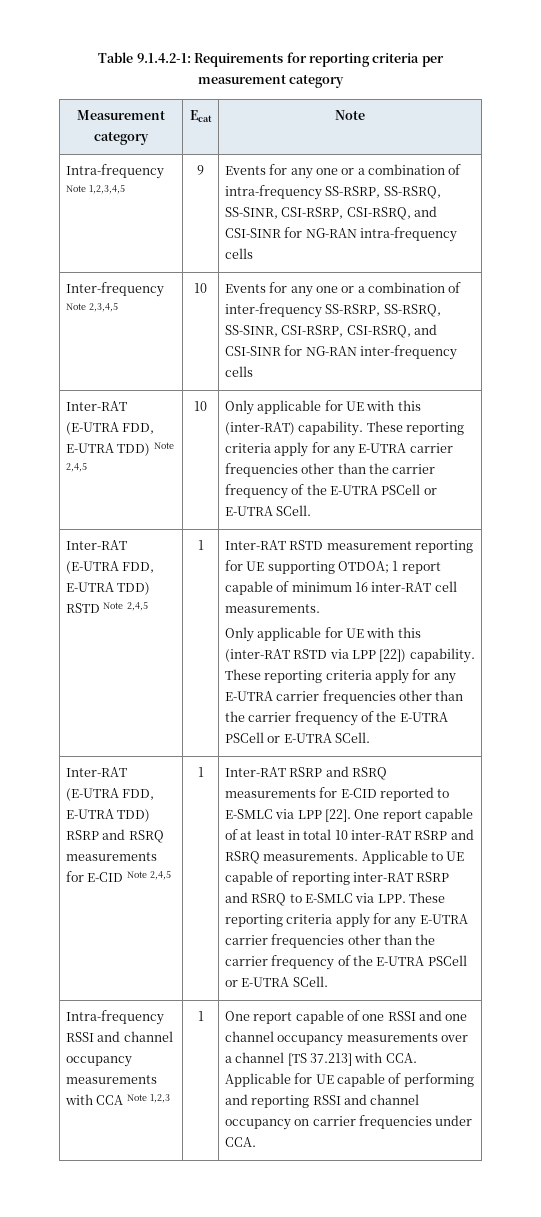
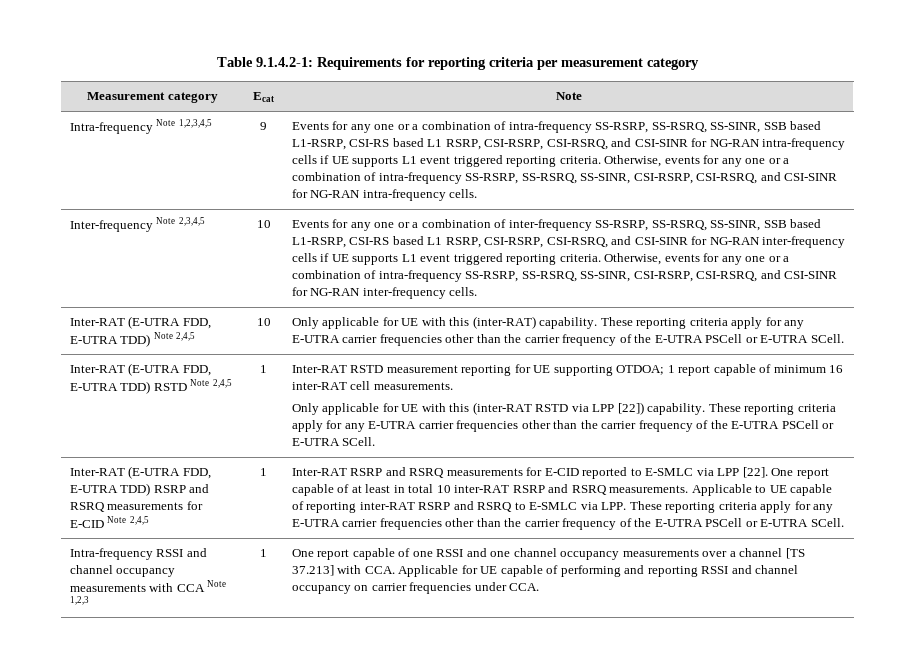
- Events for any one or a combination of intra-frequency SS-RSRP, SS-RSRQ, SS-SINR, CSI-RSRP, CSI-RSRQ, and CSI-SINR for NG-RAN intra-frequency cells
+ Events for any one or a combination of intra-frequency SS-RSRP, SS-RSRQ, SS-SINR, SSB based L1-RSRP, CSI-RS based L1 RSRP, CSI-RSRP, CSI-RSRQ, and CSI-SINR for NG-RAN intra-frequency cells if UE supports L1 event triggered reporting criteria. Otherwise, events for any one or a combination of intra-frequency SS-RSRP, SS-RSRQ, SS-SINR, CSI-RSRP, CSI-RSRQ, and CSI-SINR for NG-RAN intra-frequency cells.
- Events for any one or a combination of inter-frequency SS-RSRP, SS-RSRQ, SS-SINR, CSI-RSRP, CSI-RSRQ, and CSI-SINR for NG-RAN inter-frequency cells
+ Events for any one or a combination of inter-frequency SS-RSRP, SS-RSRQ, SS-SINR, SSB based L1-RSRP, CSI-RS based L1 RSRP, CSI-RSRP, CSI-RSRQ, and CSI-SINR for NG-RAN inter-frequency cells if UE supports L1 event triggered reporting criteria. Otherwise, events for any one or a combination of intra-frequency SS-RSRP, SS-RSRQ, SS-SINR, CSI-RSRP, CSI-RSRQ, and CSI-SINR for NG-RAN inter-frequency cells.

